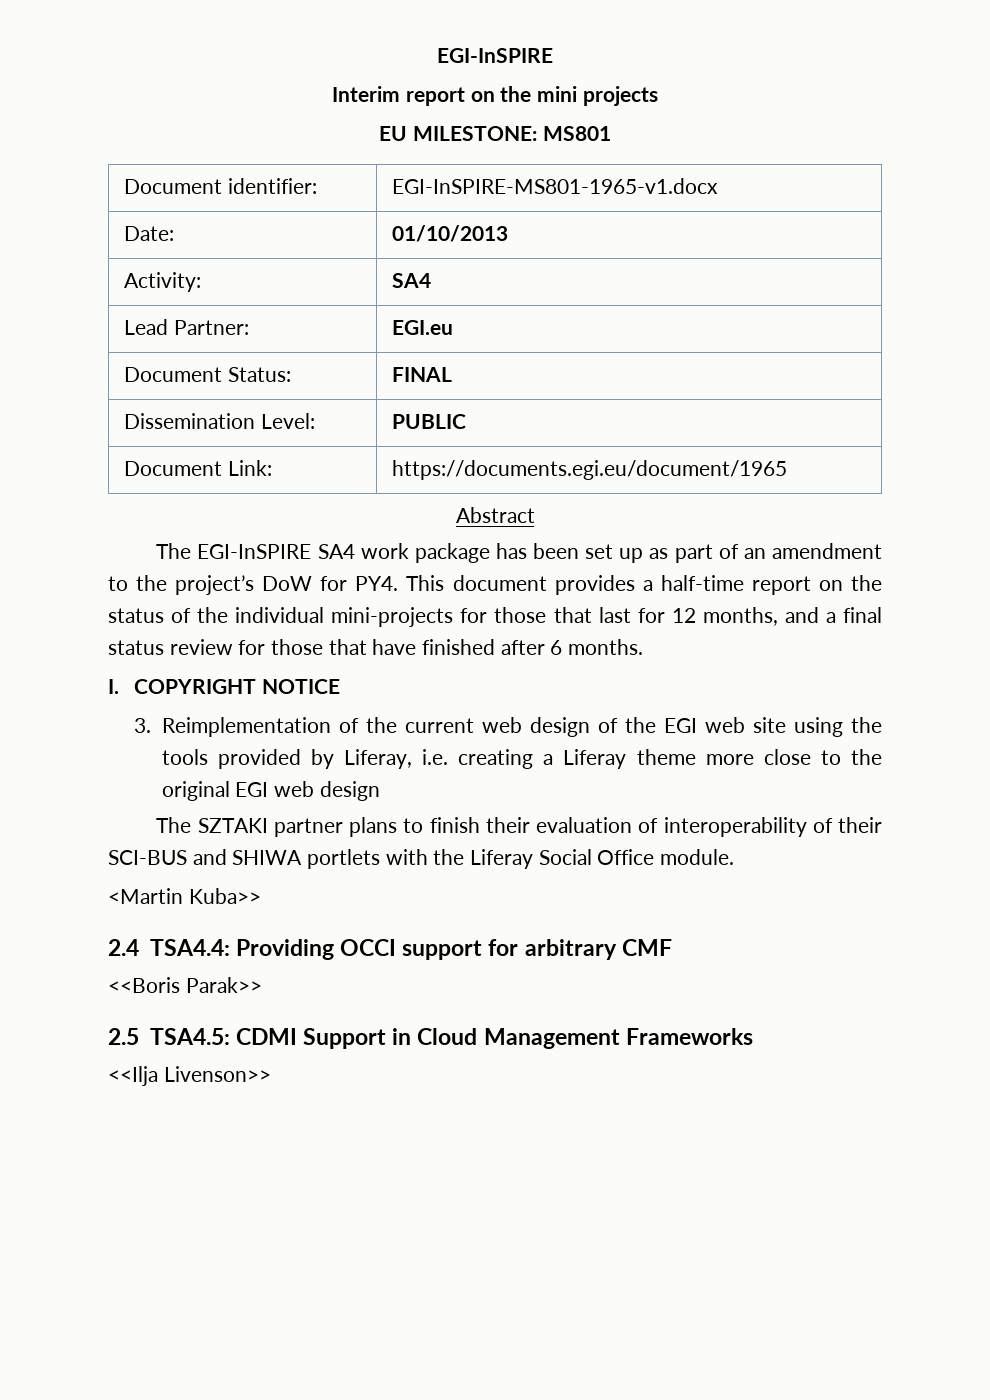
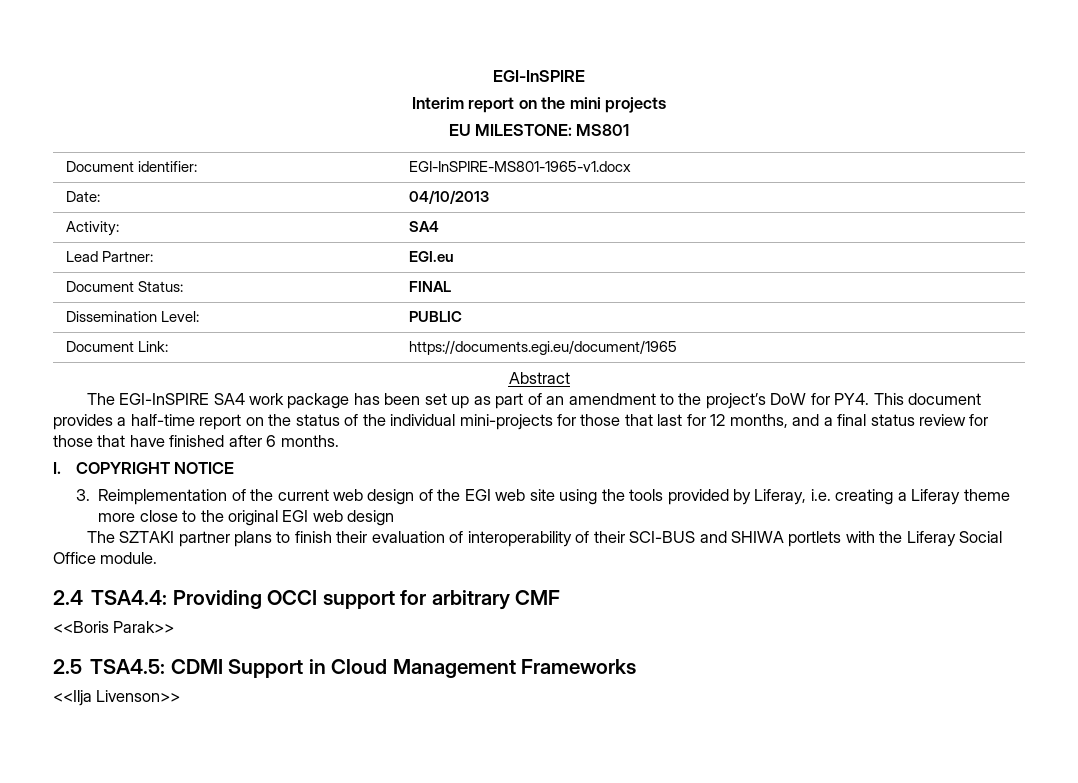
- Date: | 01/10/2013
+ Date: | 04/10/2013
- <Martin Kuba>>

